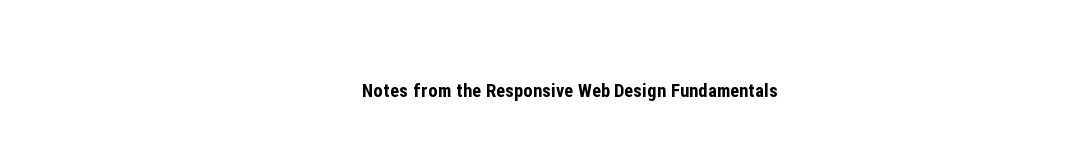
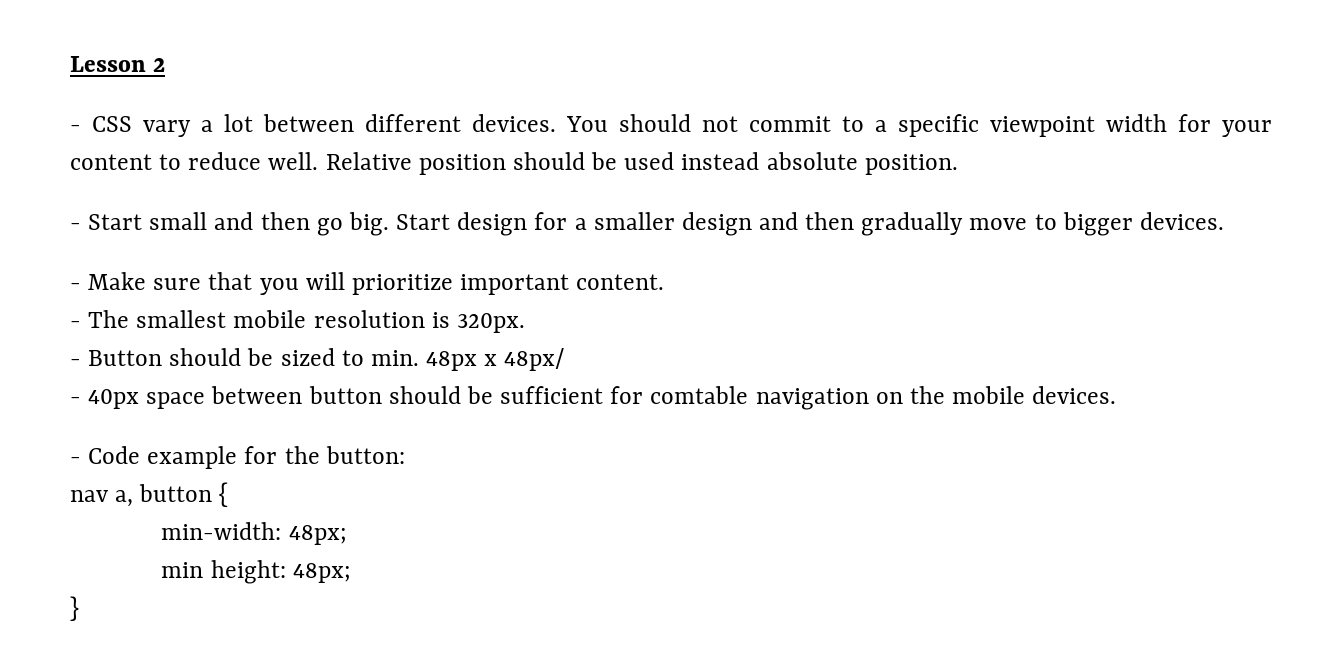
- Notes from the Responsive Web Design Fundamentals
+ Lesson 2
+ - CSS vary a lot between different devices. You should not commit to a specific viewpoint width for your content to reduce well. Relative position should be used instead absolute position.
+ - Start small and then go big. Start design for a smaller design and then gradually move to bigger devices.
+ - Make sure that you will prioritize important content.
+ - The smallest mobile resolution is 320px.
+ - Button should be sized to min. 48px x 48px/
+ - 40px space between button should be sufficient for comtable navigation on the mobile devices.
+ - Code example for the button:
+ nav a, button {
+ min-width: 48px;
+ min height: 48px;
+ }

